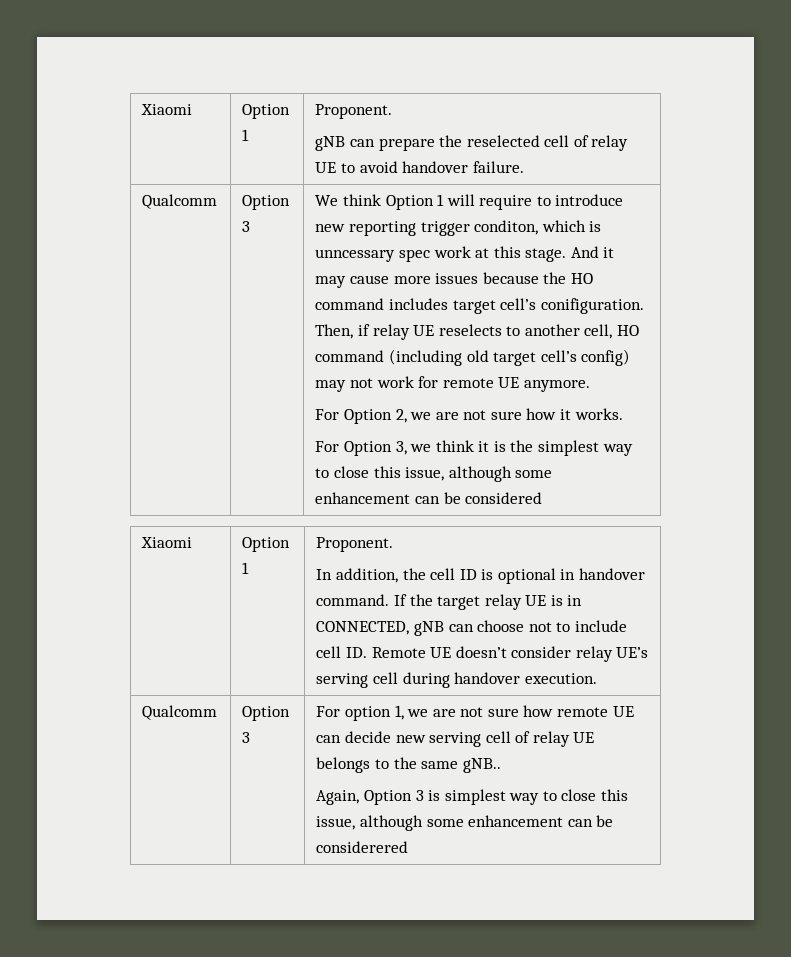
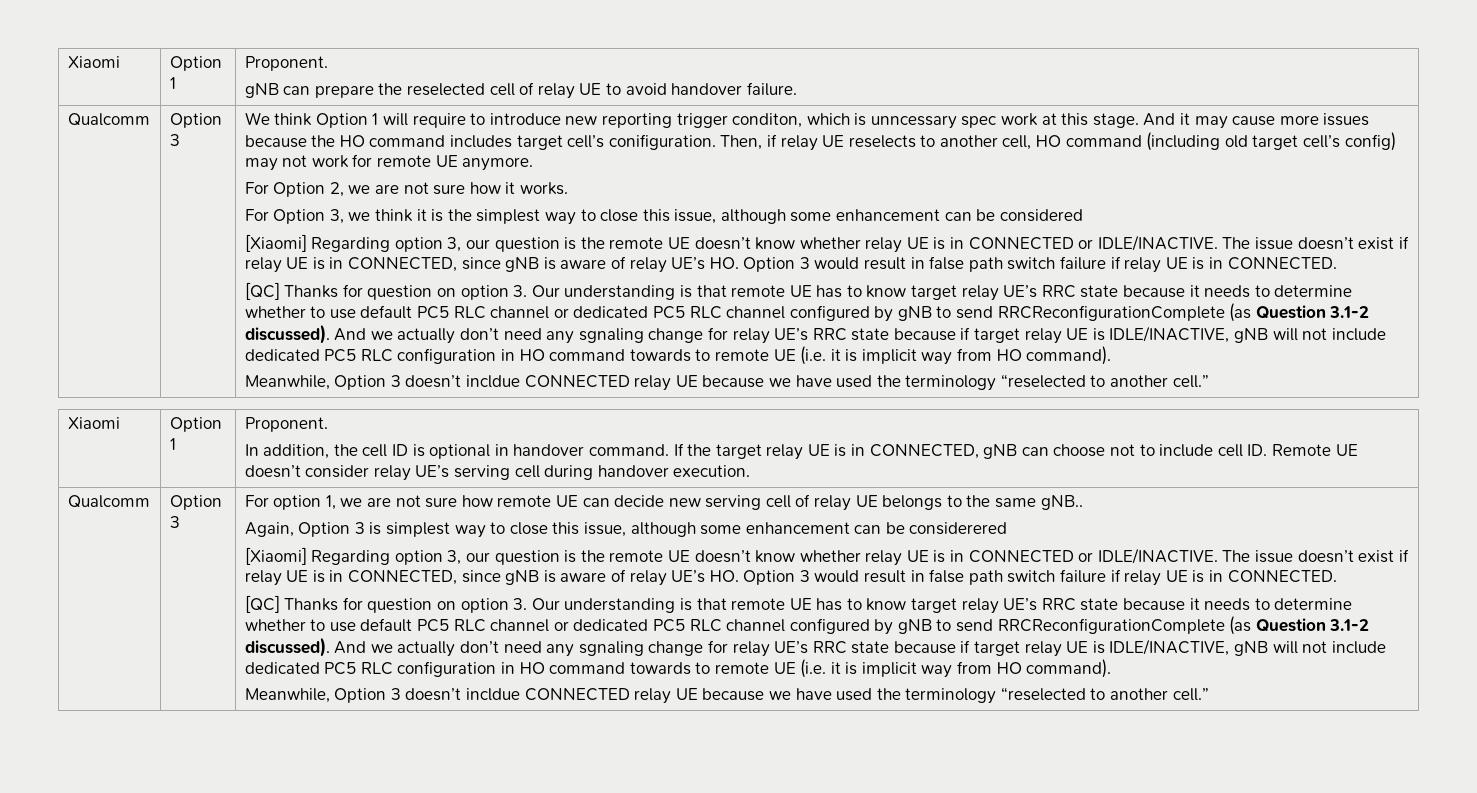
  For Option 3, we think it is the simplest way to close this issue, although some enhancement can be considered
+ [Xiaomi] Regarding option 3, our question is the remote UE doesn’t know whether relay UE is in CONNECTED or IDLE/INACTIVE. The issue doesn’t exist if relay UE is in CONNECTED, since gNB is aware of relay UE’s HO. Option 3 would result in false path switch failure if relay UE is in CONNECTED.
+ [QC] Thanks for question on option 3. Our understanding is that remote UE has to know target relay UE’s RRC state because it needs to determine whether to use default PC5 RLC channel or dedicated PC5 RLC channel configured by gNB to send RRCReconfigurationComplete (as Question 3.1-2 discussed). And we actually don’t need any sgnaling change for relay UE’s RRC state because if target relay UE is IDLE/INACTIVE, gNB will not include dedicated PC5 RLC configuration in HO command towards to remote UE (i.e. it is implicit way from HO command).
+ Meanwhile, Option 3 doesn’t incldue CONNECTED relay UE because we have used the terminology “reselected to another cell.”
  Again, Option 3 is simplest way to close this issue, although some enhancement can be considerered
+ [Xiaomi] Regarding option 3, our question is the remote UE doesn’t know whether relay UE is in CONNECTED or IDLE/INACTIVE. The issue doesn’t exist if relay UE is in CONNECTED, since gNB is aware of relay UE’s HO. Option 3 would result in false path switch failure if relay UE is in CONNECTED.
+ [QC] Thanks for question on option 3. Our understanding is that remote UE has to know target relay UE’s RRC state because it needs to determine whether to use default PC5 RLC channel or dedicated PC5 RLC channel configured by gNB to send RRCReconfigurationComplete (as Question 3.1-2 discussed). And we actually don’t need any sgnaling change for relay UE’s RRC state because if target relay UE is IDLE/INACTIVE, gNB will not include dedicated PC5 RLC configuration in HO command towards to remote UE (i.e. it is implicit way from HO command).
+ Meanwhile, Option 3 doesn’t incldue CONNECTED relay UE because we have used the terminology “reselected to another cell.”

